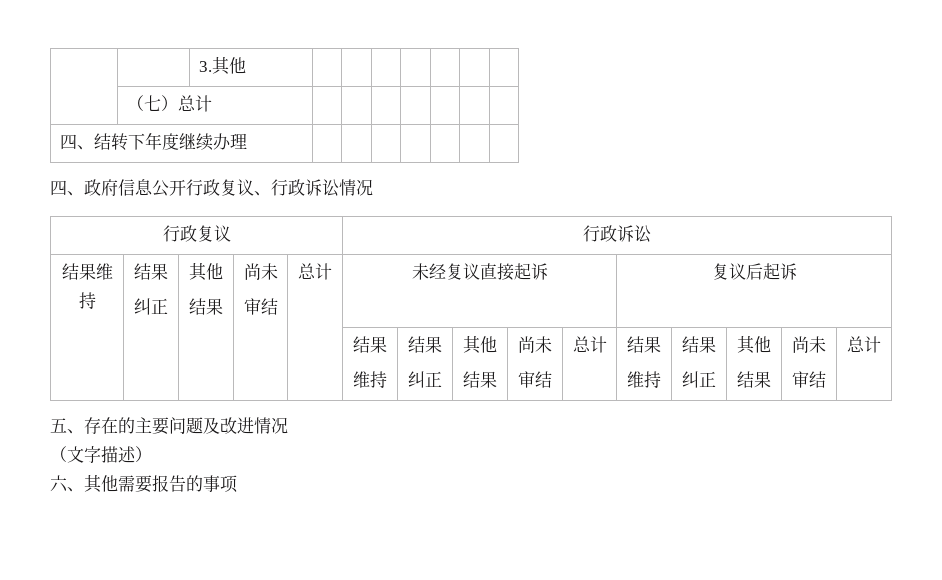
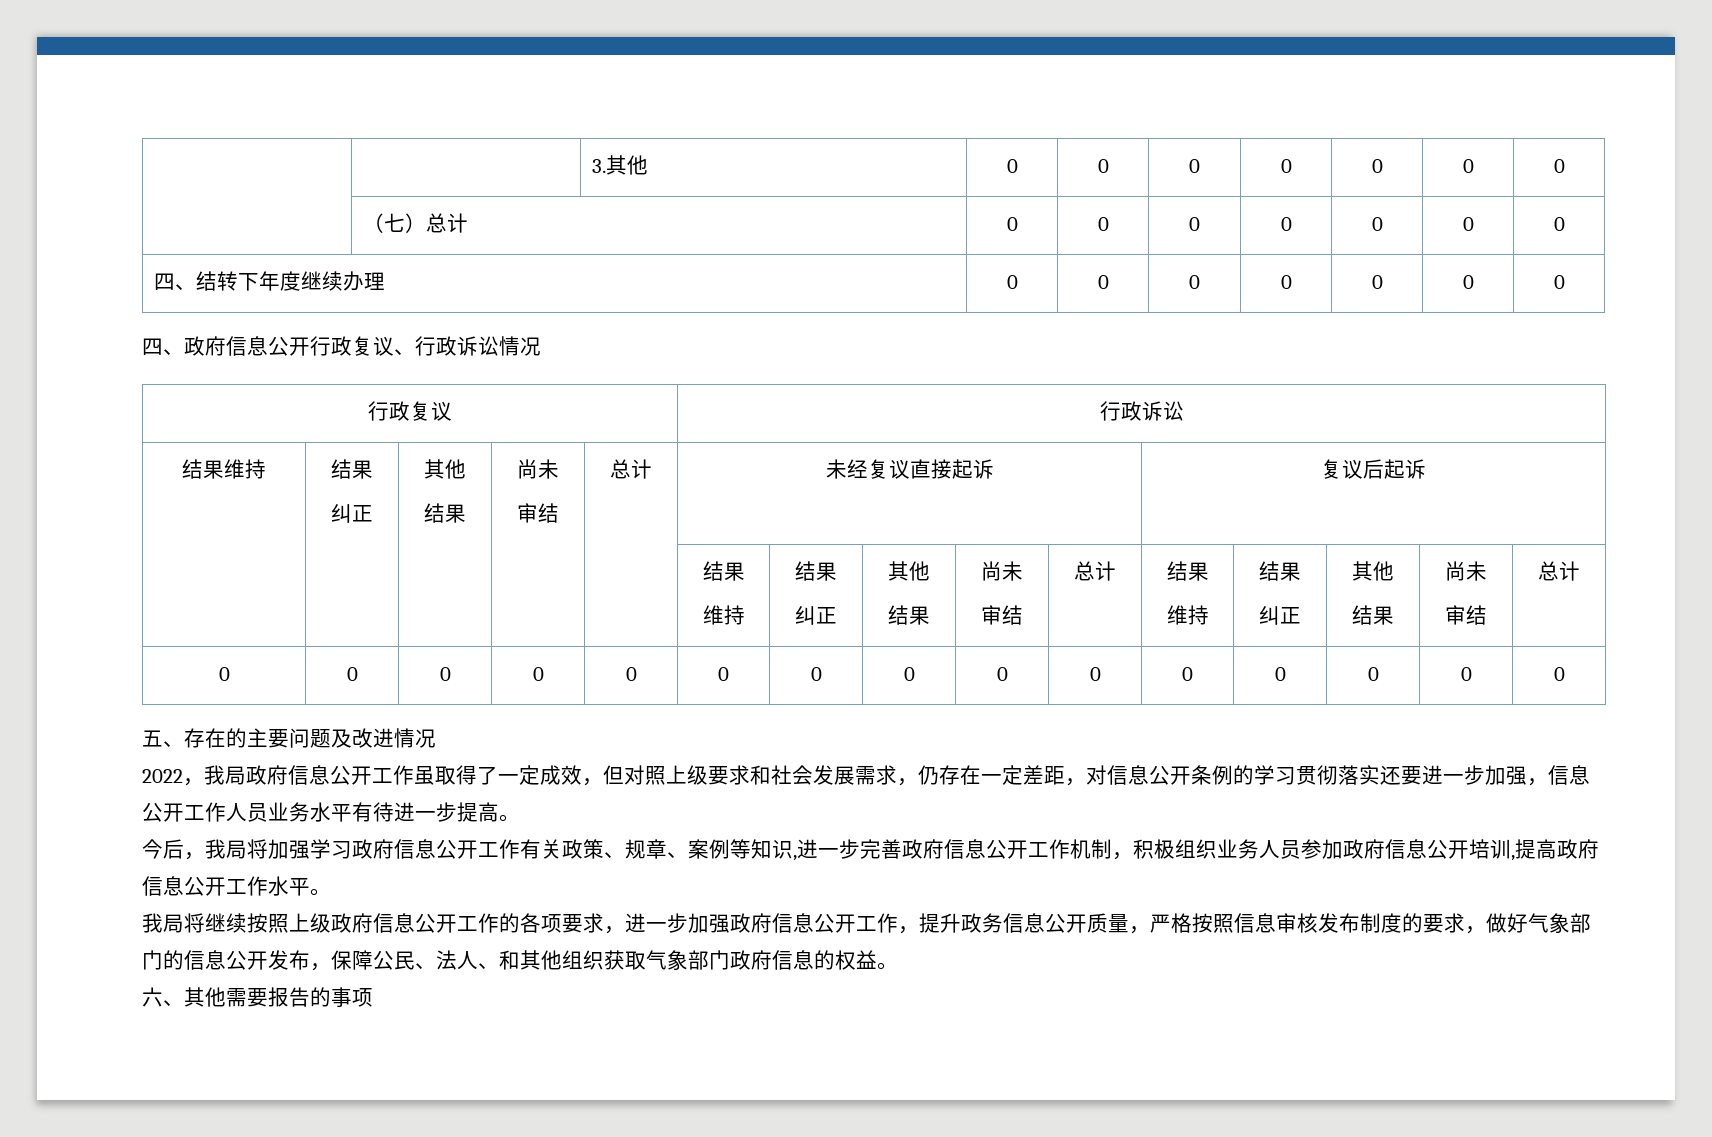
- | | 3.其他 | | | | | | |
- | （七）总计 | | | | | | |
+ | | 3.其他 | 0 | 0 | 0 | 0 | 0 | 0 | 0
+ | （七）总计 | 0 | 0 | 0 | 0 | 0 | 0 | 0
- 四、结转下年度继续办理 | | | | | | |
+ 四、结转下年度继续办理 | 0 | 0 | 0 | 0 | 0 | 0 | 0
+ 0 | 0 | 0 | 0 | 0 | 0 | 0 | 0 | 0 | 0 | 0 | 0 | 0 | 0 | 0
- （文字描述）
+ 2022，我局政府信息公开工作虽取得了一定成效，但对照上级要求和社会发展需求，仍存在一定差距，对信息公开条例的学习贯彻落实还要进一步加强，信息公开工作人员业务水平有待进一步提高。
+ 今后，我局将加强学习政府信息公开工作有关政策、规章、案例等知识,进一步完善政府信息公开工作机制，积极组织业务人员参加政府信息公开培训,提高政府信息公开工作水平。
+ 我局将继续按照上级政府信息公开工作的各项要求，进一步加强政府信息公开工作，提升政务信息公开质量，严格按照信息审核发布制度的要求，做好气象部门的信息公开发布，保障公民、法人、和其他组织获取气象部门政府信息的权益。

